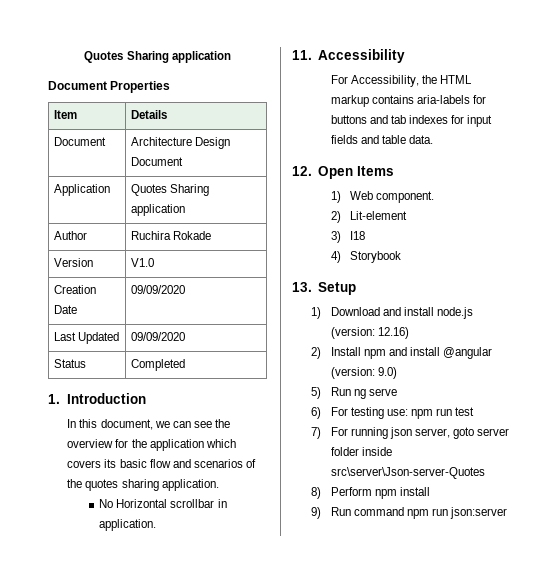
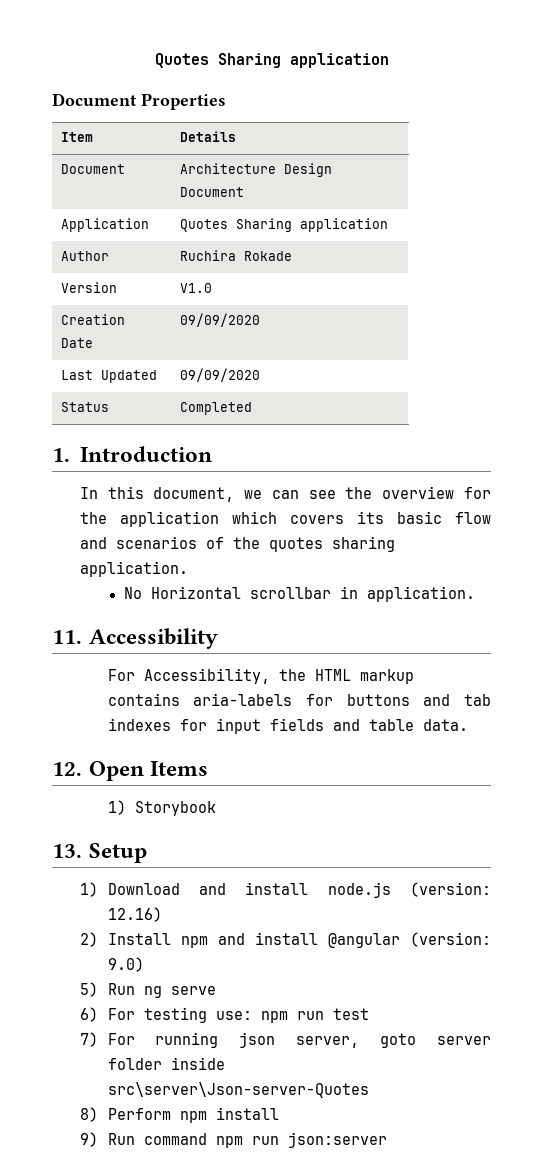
- 1) Web component.
- 2) Lit-element
- 3) I18
- 4) Storybook
+ 1) Storybook

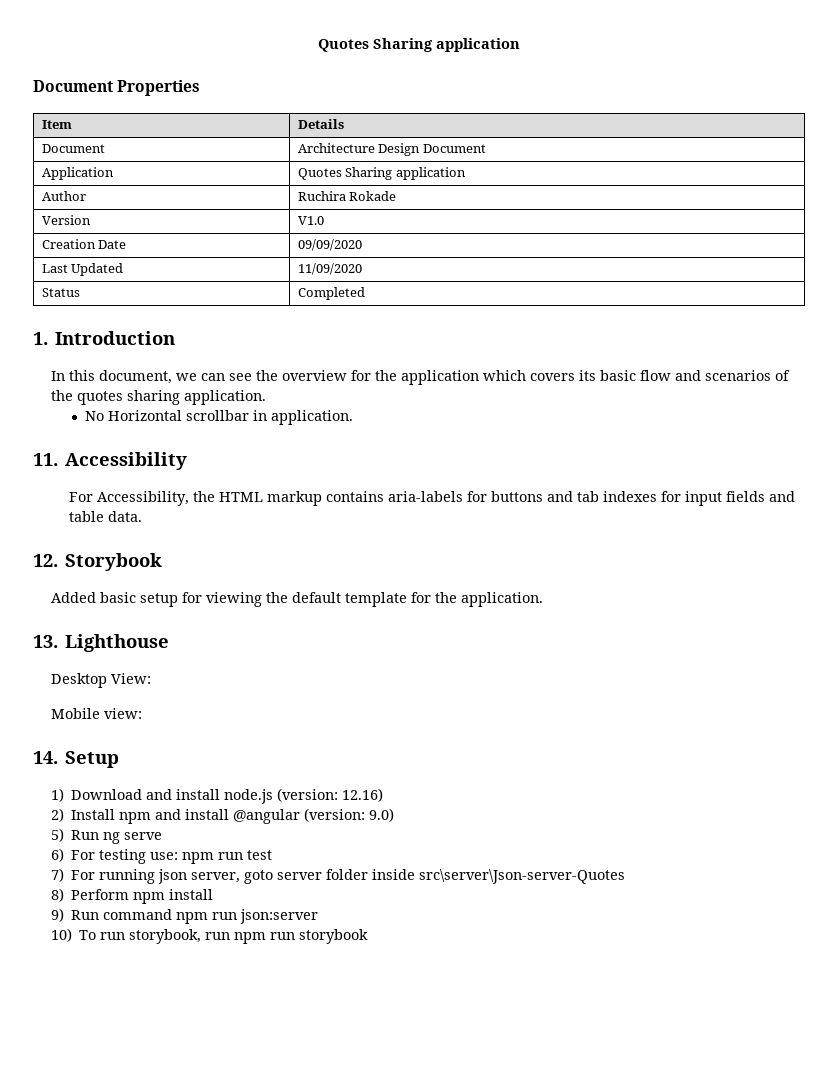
- Last Updated | 09/09/2020
+ Last Updated | 11/09/2020
- 12. Open Items
- 1) Storybook
- 13. Setup
+ 12. Storybook
+ Added basic setup for viewing the default template for the application.
+ 13. Lighthouse
+ Desktop View:
+ Mobile view:
+ 14. Setup
+ 10) To run storybook, run npm run storybook

